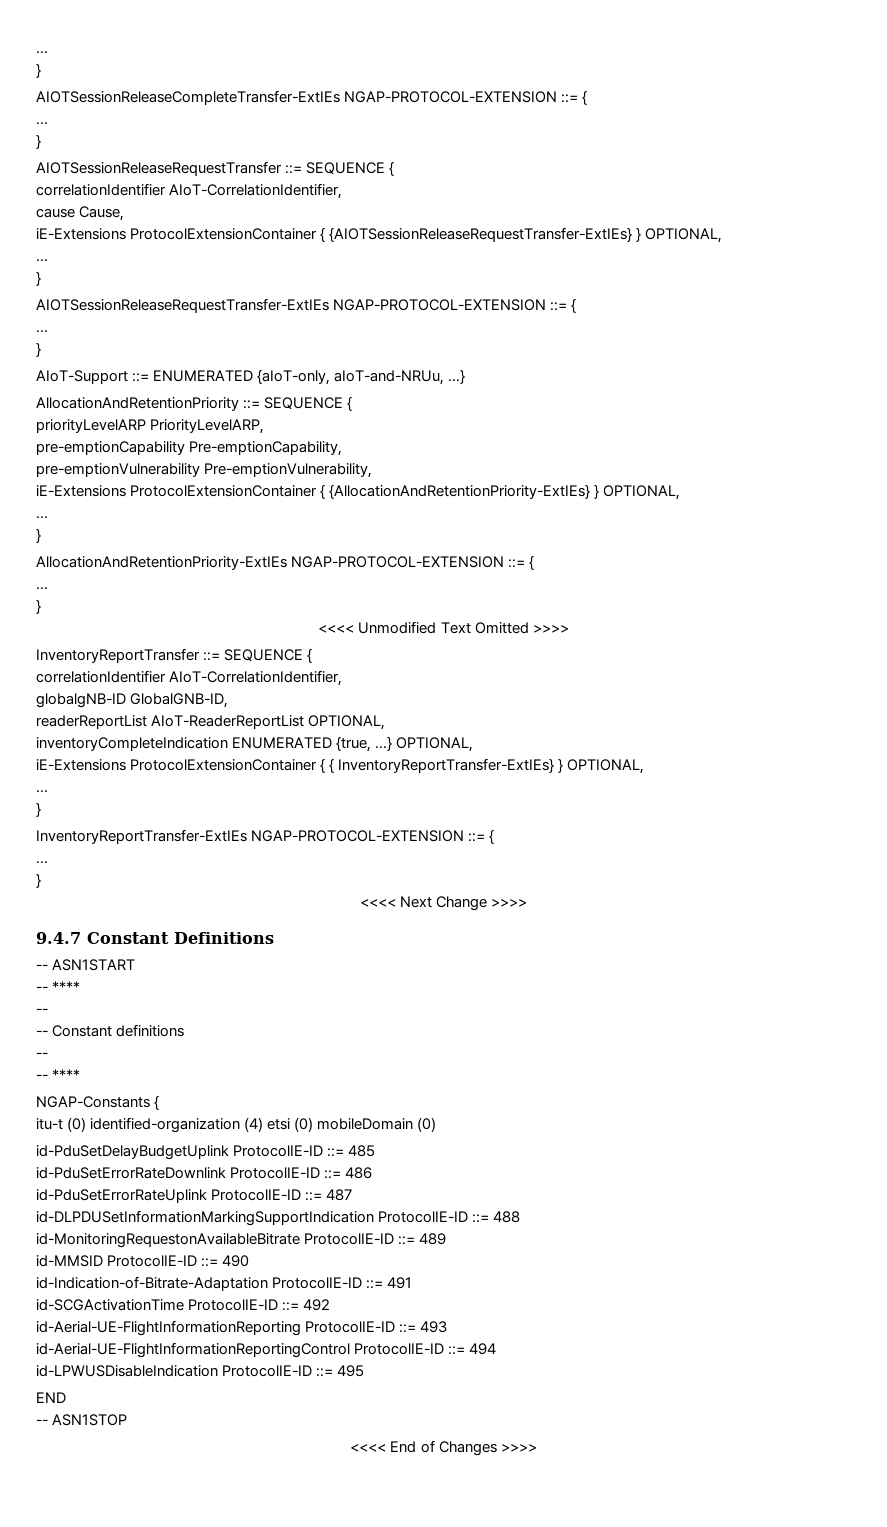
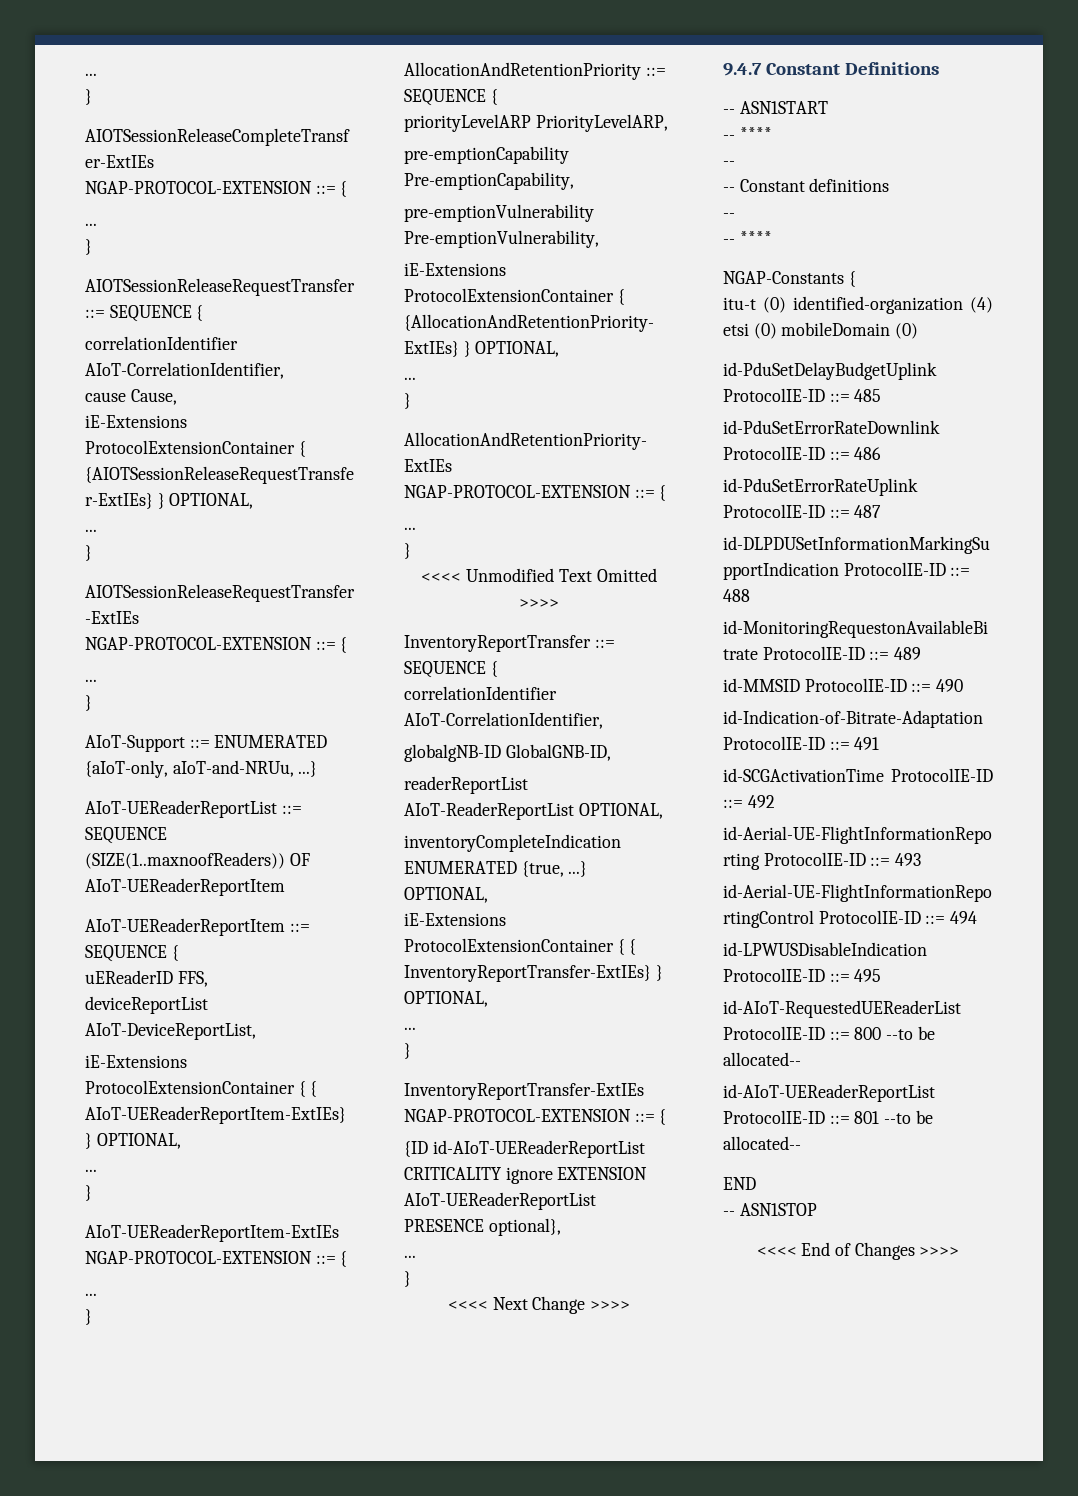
+ AIoT-UEReaderReportList ::= SEQUENCE (SIZE(1..maxnoofReaders)) OF AIoT-UEReaderReportItem
+ AIoT-UEReaderReportItem ::= SEQUENCE {
+ uEReaderID FFS,
+ deviceReportList AIoT-DeviceReportList,
+ iE-Extensions ProtocolExtensionContainer { { AIoT-UEReaderReportItem-ExtIEs} } OPTIONAL,
+ ...
+ }
+ AIoT-UEReaderReportItem-ExtIEs NGAP-PROTOCOL-EXTENSION ::= {
+ ...
+ }
+ {ID id-AIoT-UEReaderReportList CRITICALITY ignore EXTENSION AIoT-UEReaderReportList PRESENCE optional},
+ id-AIoT-RequestedUEReaderList ProtocolIE-ID ::= 800 --to be allocated--
+ id-AIoT-UEReaderReportList ProtocolIE-ID ::= 801 --to be allocated--

